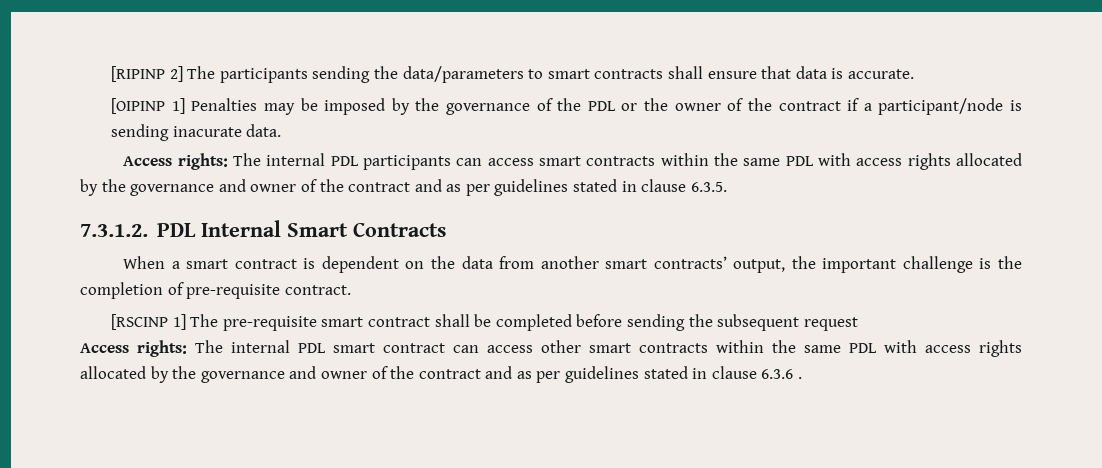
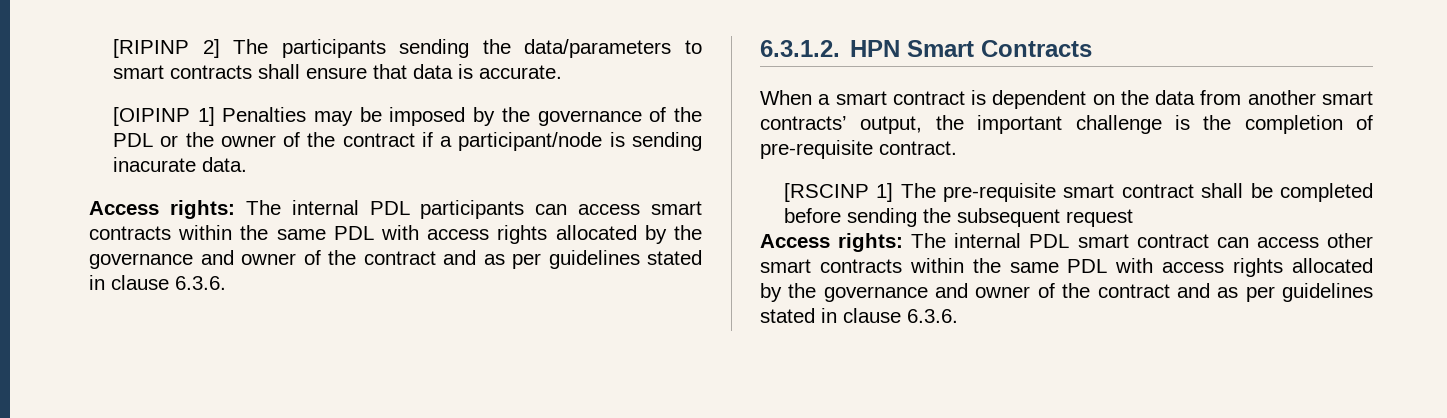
- Access rights: The internal PDL participants can access smart contracts within the same PDL with access rights allocated by the governance and owner of the contract and as per guidelines stated in clause 6.3.5.
- 7.3.1.2. PDL Internal Smart Contracts
+ Access rights: The internal PDL participants can access smart contracts within the same PDL with access rights allocated by the governance and owner of the contract and as per guidelines stated in clause 6.3.6.
+ 6.3.1.2. HPN Smart Contracts
- Access rights: The internal PDL smart contract can access other smart contracts within the same PDL with access rights allocated by the governance and owner of the contract and as per guidelines stated in clause 6.3.6 .
+ Access rights: The internal PDL smart contract can access other smart contracts within the same PDL with access rights allocated by the governance and owner of the contract and as per guidelines stated in clause 6.3.6.

